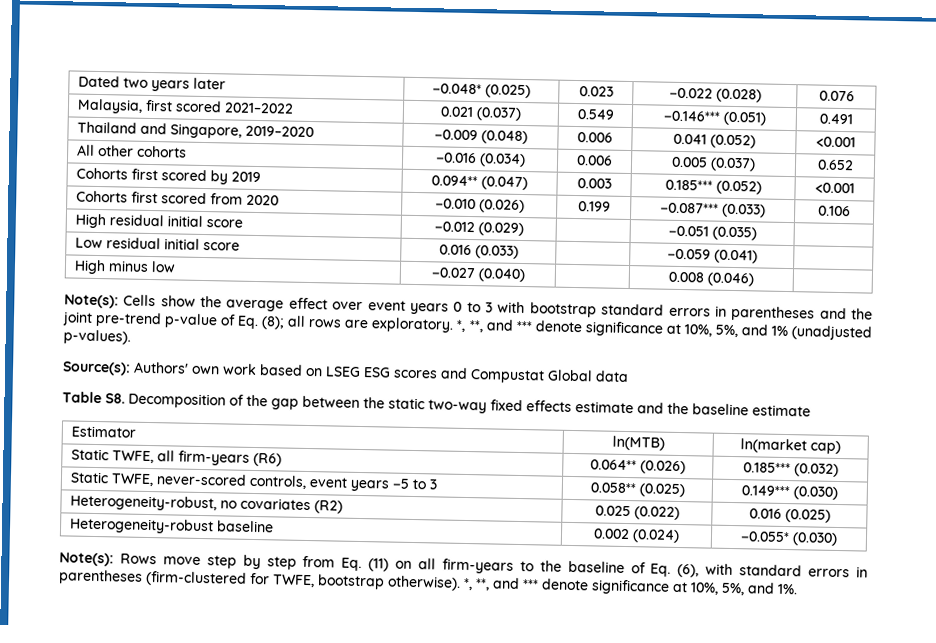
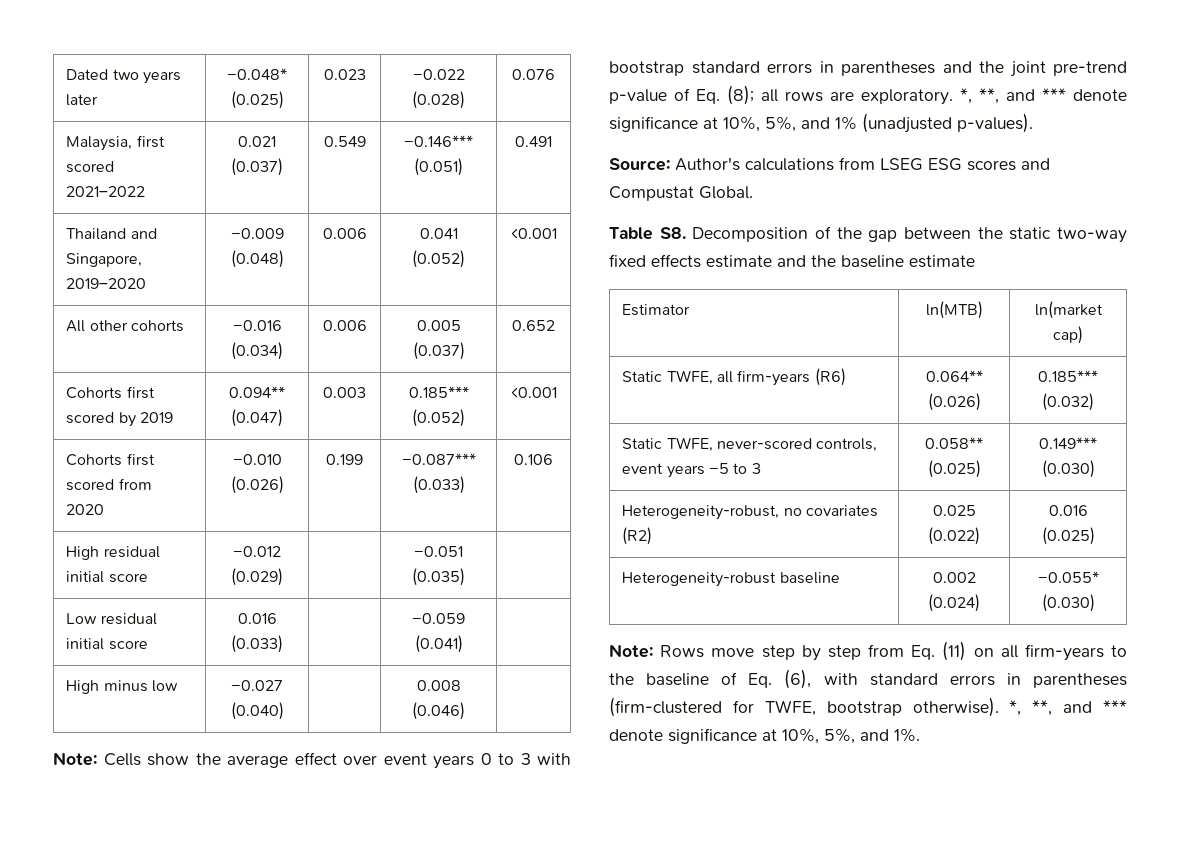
- Note(s): Cells show the average effect over event years 0 to 3 with bootstrap standard errors in parentheses and the joint pre-trend p-value of Eq. (8); all rows are exploratory.
+ Note: Cells show the average effect over event years 0 to 3 with bootstrap standard errors in parentheses and the joint pre-trend p-value of Eq. (8); all rows are exploratory.
- Source(s): Authors' own work based on LSEG ESG scores and Compustat Global data
+ Source: Author's calculations from LSEG ESG scores and Compustat Global.
- Note(s): Rows move step by step from Eq. (11) on all firm-years to the baseline of Eq. (6), with standard errors in parentheses (firm-clustered for TWFE, bootstrap otherwise).
+ Note: Rows move step by step from Eq. (11) on all firm-years to the baseline of Eq. (6), with standard errors in parentheses (firm-clustered for TWFE, bootstrap otherwise).

